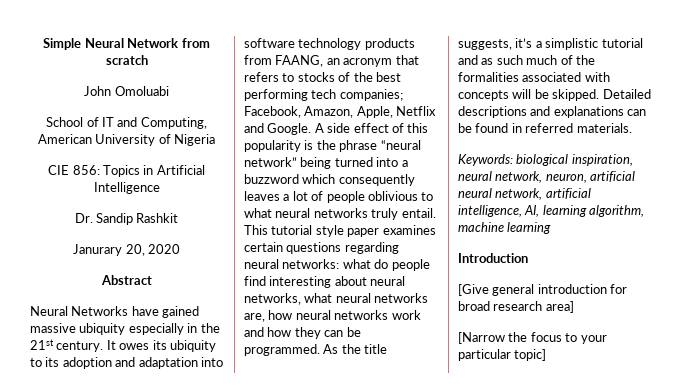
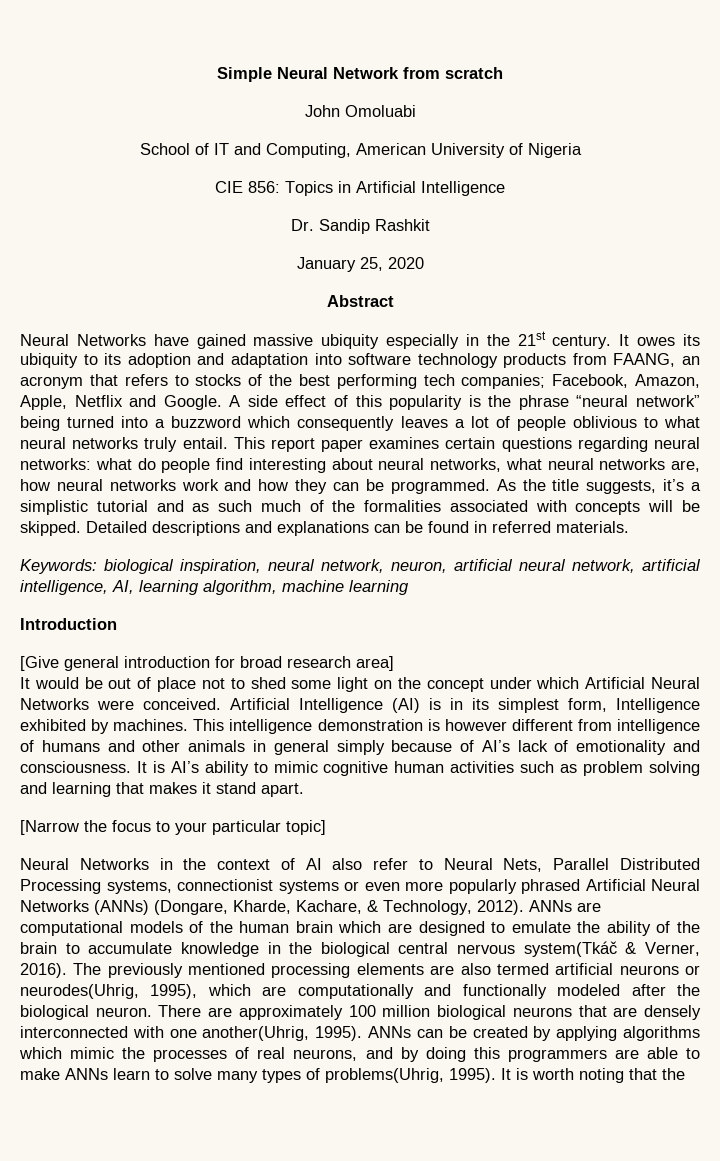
- Janurary 20, 2020
+ January 25, 2020
- This tutorial style paper examines certain questions regarding neural networks: what do people find interesting about neural networks, what neural networks are, how neural networks work and how they can be programmed.
+ This report paper examines certain questions regarding neural networks: what do people find interesting about neural networks, what neural networks are, how neural networks work and how they can be programmed.
+ It would be out of place not to shed some light on the concept under which Artificial Neural Networks were conceived. Artificial Intelligence (AI) is in its simplest form, Intelligence exhibited by machines. This intelligence demonstration is however different from intelligence of humans and other animals in general simply because of AI’s lack of emotionality and consciousness. It is AI’s ability to mimic cognitive human activities such as problem solving and learning that makes it stand apart.
+ Neural Networks in the context of AI also refer to Neural Nets, Parallel Distributed Processing systems, connectionist systems or even more popularly phrased Artificial Neural Networks (ANNs) (Dongare, Kharde, Kachare, & Technology, 2012). ANNs are computational models of the human brain which are designed to emulate the ability of the brain to accumulate knowledge in the biological central nervous system(Tkáč & Verner, 2016). The previously mentioned processing elements are also termed artificial neurons or neurodes(Uhrig, 1995), which are computationally and functionally modeled after the biological neuron. There are approximately 100 million biological neurons that are densely interconnected with one another(Uhrig, 1995). ANNs can be created by applying algorithms which mimic the processes of real neurons, and by doing this programmers are able to make ANNs learn to solve many types of problems(Uhrig, 1995). It is worth noting that the

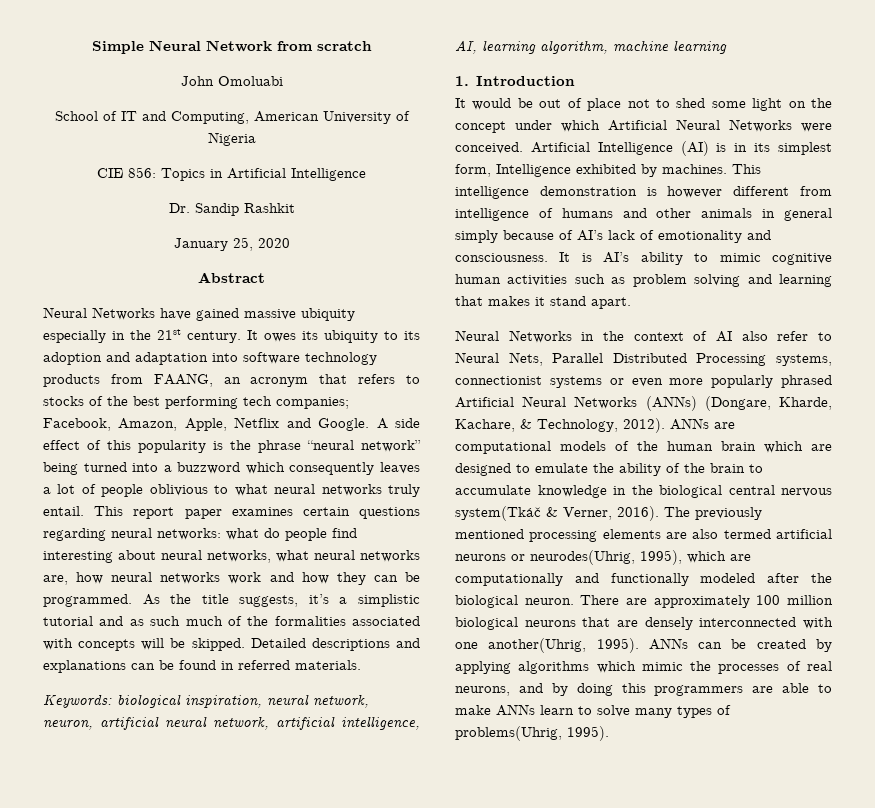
- Introduction
+ 1. Introduction
- [Give general introduction for broad research area]
- [Narrow the focus to your particular topic]
- It is worth noting that the

